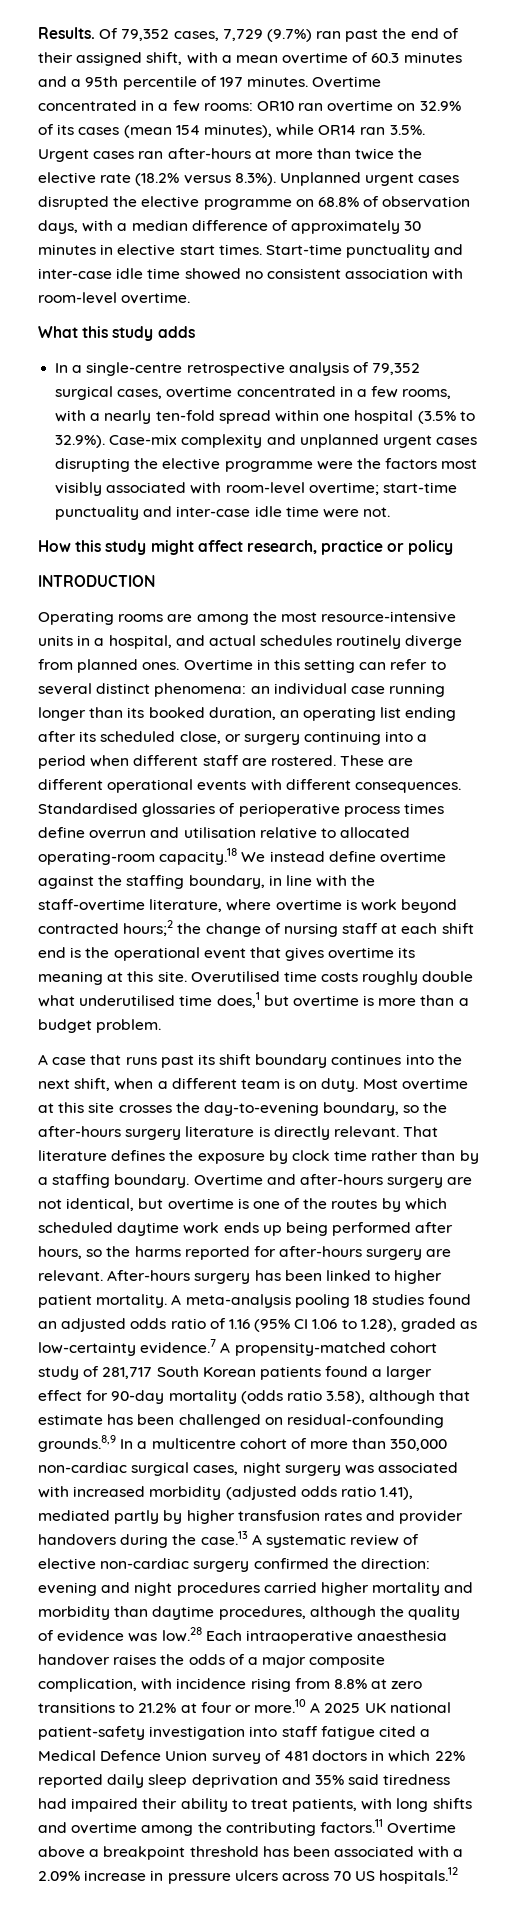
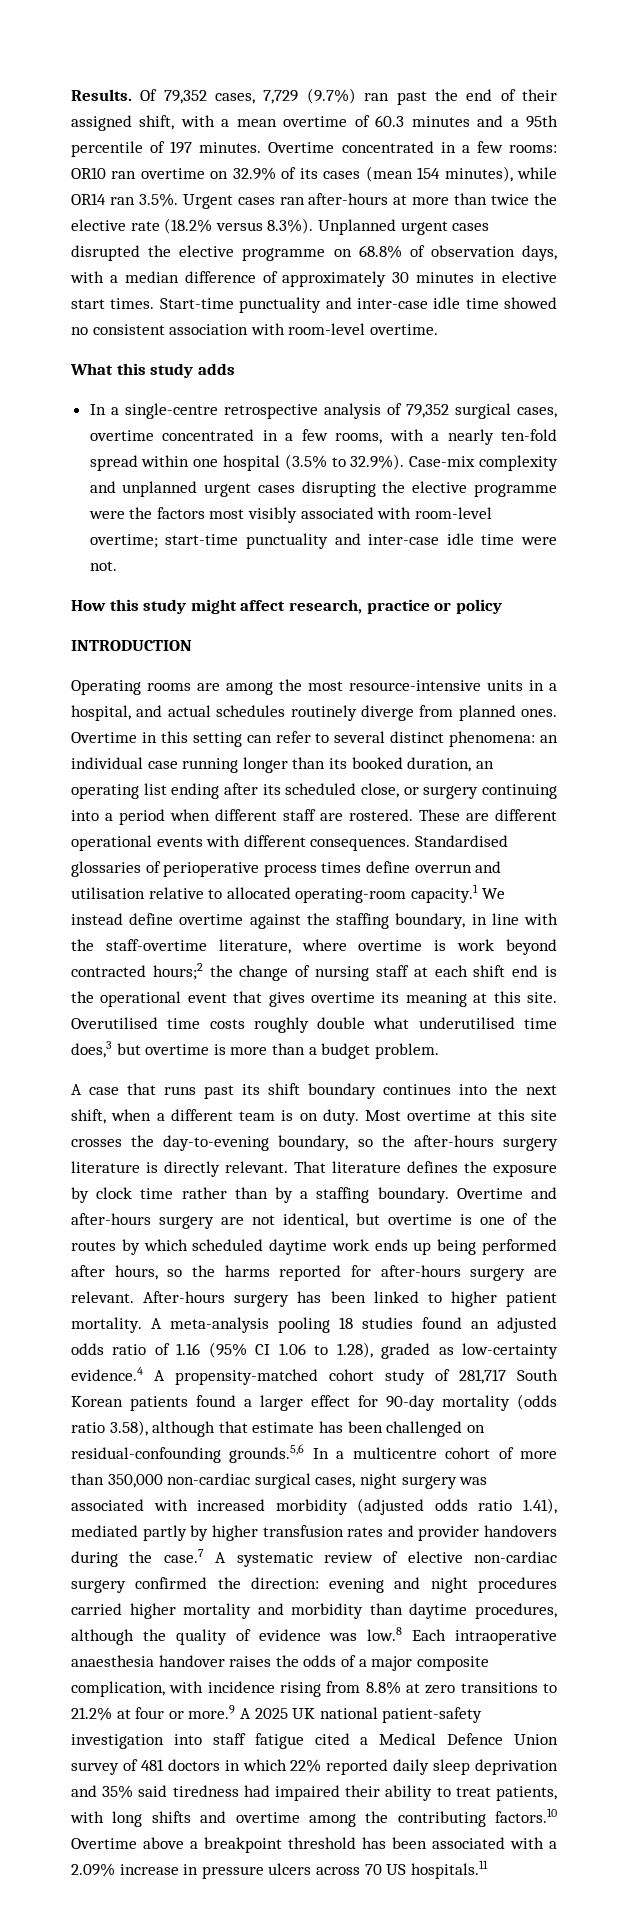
- Standardised glossaries of perioperative process times define overrun and utilisation relative to allocated operating-room capacity.18 We instead define overtime against the staffing boundary, in line with the staff-overtime literature, where overtime is work beyond contracted hours;2 the change of nursing staff at each shift end is the operational event that gives overtime its meaning at this site.
+ Standardised glossaries of perioperative process times define overrun and utilisation relative to allocated operating-room capacity.1 We instead define overtime against the staffing boundary, in line with the staff-overtime literature, where overtime is work beyond contracted hours;2 the change of nursing staff at each shift end is the operational event that gives overtime its meaning at this site.
- Overutilised time costs roughly double what underutilised time does,1 but overtime is more than a budget problem.
+ Overutilised time costs roughly double what underutilised time does,3 but overtime is more than a budget problem.
- A meta-analysis pooling 18 studies found an adjusted odds ratio of 1.16 (95% CI 1.06 to 1.28), graded as low-certainty evidence.7 A propensity-matched cohort study of 281,717 South Korean patients found a larger effect for 90-day mortality (odds ratio 3.58), although that estimate has been challenged on residual-confounding grounds.8,9 In a multicentre cohort of more than 350,000 non-cardiac surgical cases, night surgery was associated with increased morbidity (adjusted odds ratio 1.41), mediated partly by higher transfusion rates and provider handovers during the case.13 A systematic review of elective non-cardiac surgery confirmed the direction:
+ A meta-analysis pooling 18 studies found an adjusted odds ratio of 1.16 (95% CI 1.06 to 1.28), graded as low-certainty evidence.4 A propensity-matched cohort study of 281,717 South Korean patients found a larger effect for 90-day mortality (odds ratio 3.58), although that estimate has been challenged on residual-confounding grounds.5,6 In a multicentre cohort of more than 350,000 non-cardiac surgical cases, night surgery was associated with increased morbidity (adjusted odds ratio 1.41), mediated partly by higher transfusion rates and provider handovers during the case.7 A systematic review of elective non-cardiac surgery confirmed the direction:
- evening and night procedures carried higher mortality and morbidity than daytime procedures, although the quality of evidence was low.28 Each intraoperative anaesthesia handover raises the odds of a major composite complication, with incidence rising from 8.8% at zero transitions to 21.2% at four or more.10 A 2025 UK national patient-safety investigation into staff fatigue cited a Medical Defence Union survey of 481 doctors in which 22% reported daily sleep deprivation and 35% said tiredness had impaired their ability to treat patients, with long shifts and overtime among the contributing factors.11 Overtime above a breakpoint threshold has been associated with a 2.09% increase in pressure ulcers across 70 US hospitals.12
+ evening and night procedures carried higher mortality and morbidity than daytime procedures, although the quality of evidence was low.8 Each intraoperative anaesthesia handover raises the odds of a major composite complication, with incidence rising from 8.8% at zero transitions to 21.2% at four or more.9 A 2025 UK national patient-safety investigation into staff fatigue cited a Medical Defence Union survey of 481 doctors in which 22% reported daily sleep deprivation and 35% said tiredness had impaired their ability to treat patients, with long shifts and overtime among the contributing factors.10 Overtime above a breakpoint threshold has been associated with a 2.09% increase in pressure ulcers across 70 US hospitals.11

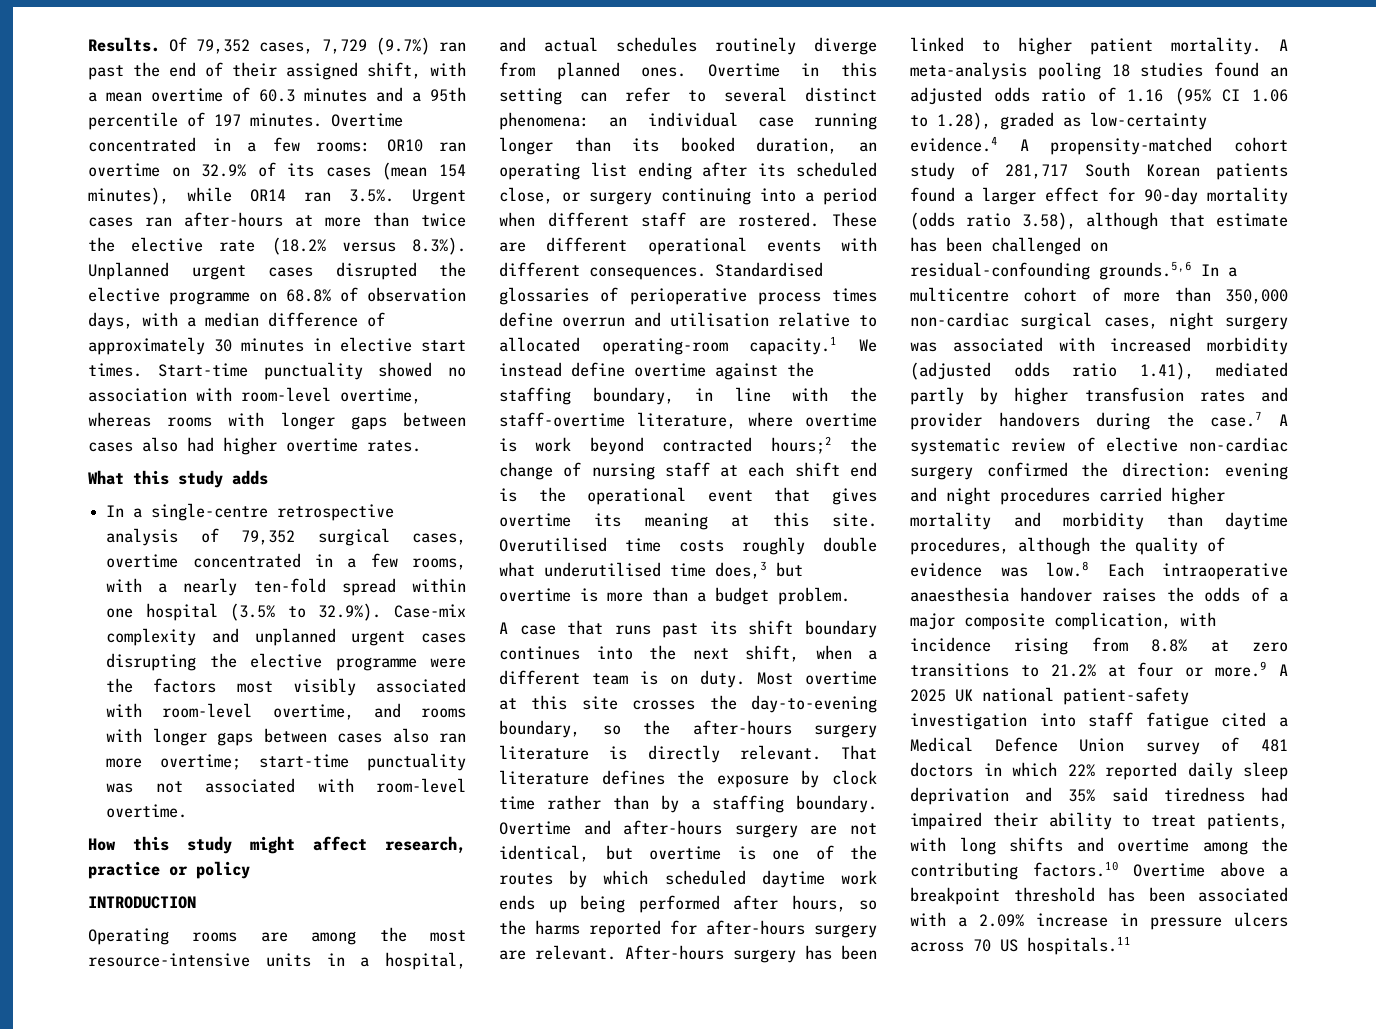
- Start-time punctuality and inter-case idle time showed no consistent association with room-level overtime.
+ Start-time punctuality showed no association with room-level overtime, whereas rooms with longer gaps between cases also had higher overtime rates.
- In a single-centre retrospective analysis of 79,352 surgical cases, overtime concentrated in a few rooms, with a nearly ten-fold spread within one hospital (3.5% to 32.9%). Case-mix complexity and unplanned urgent cases disrupting the elective programme were the factors most visibly associated with room-level overtime; start-time punctuality and inter-case idle time were not.
+ In a single-centre retrospective analysis of 79,352 surgical cases, overtime concentrated in a few rooms, with a nearly ten-fold spread within one hospital (3.5% to 32.9%). Case-mix complexity and unplanned urgent cases disrupting the elective programme were the factors most visibly associated with room-level overtime, and rooms with longer gaps between cases also ran more overtime; start-time punctuality was not associated with room-level overtime.

